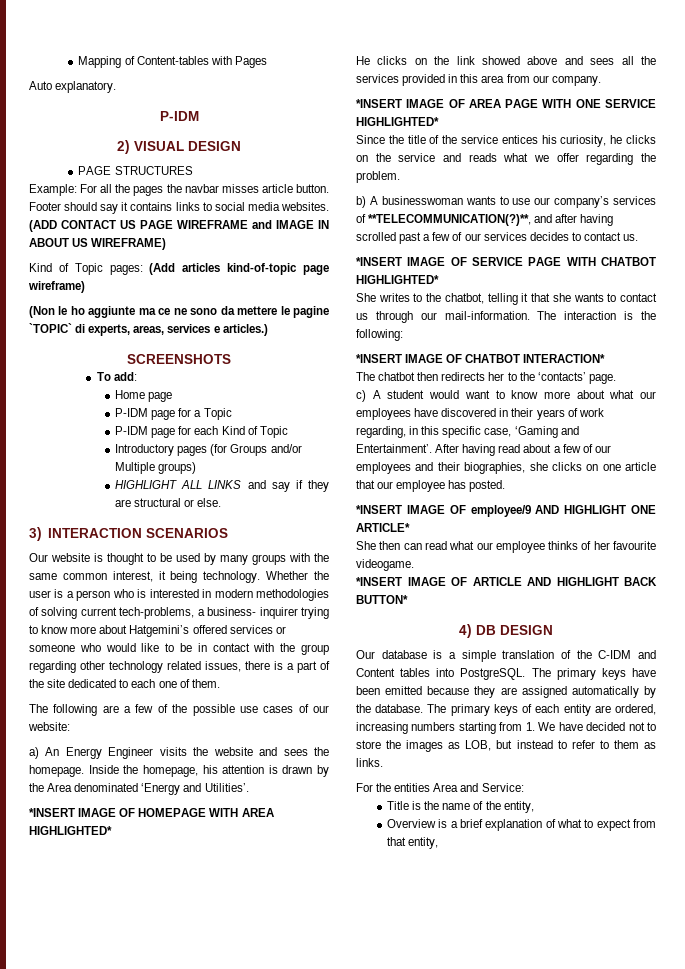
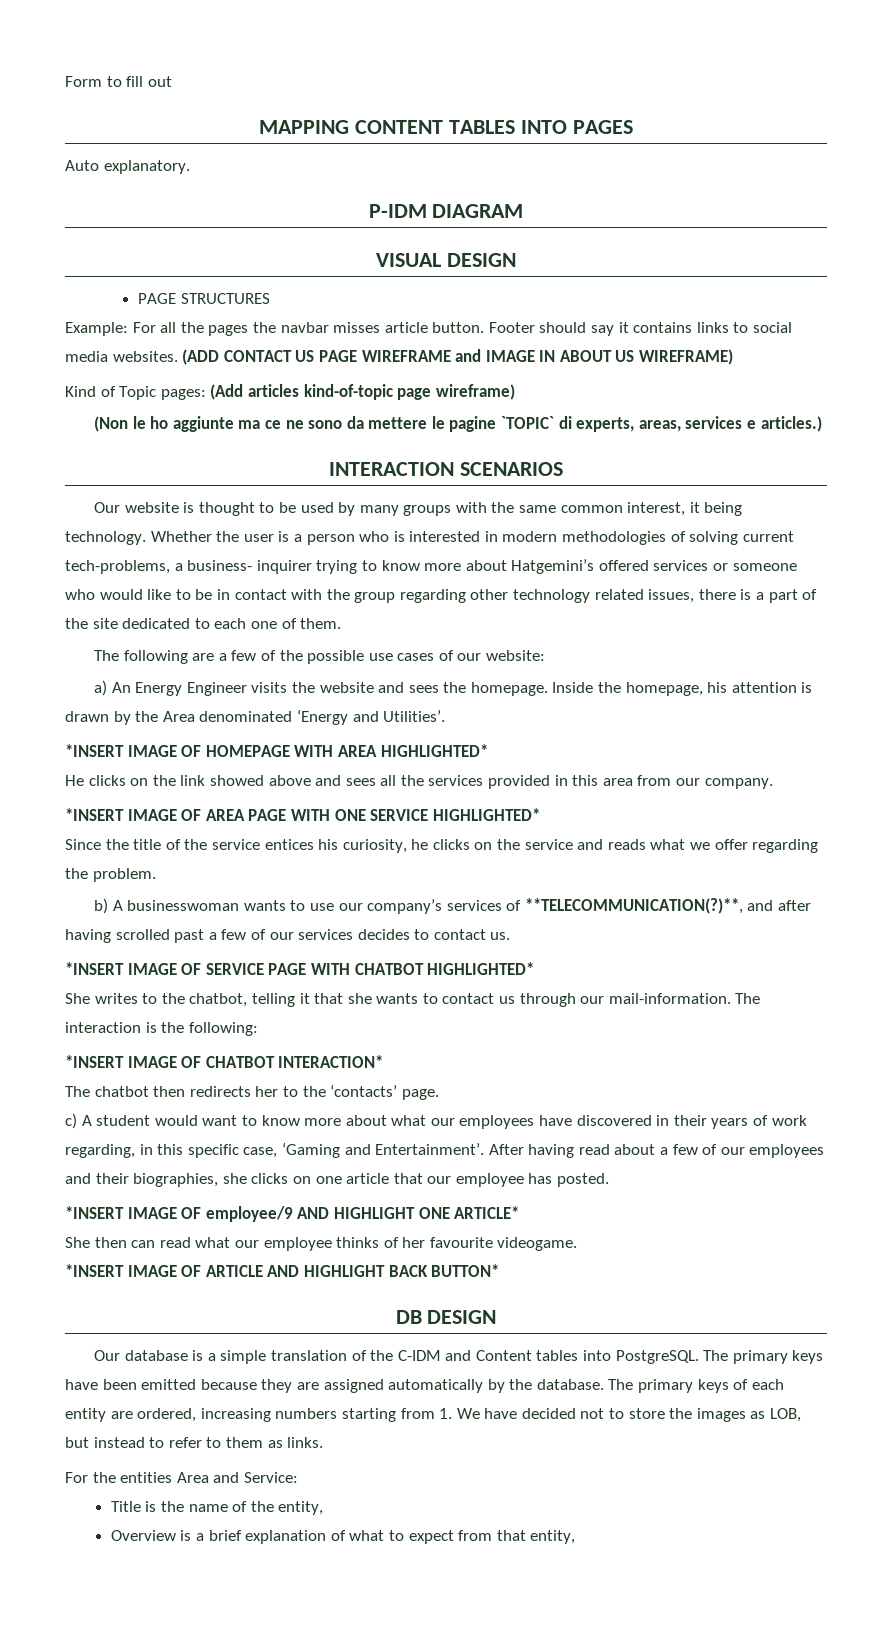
- Mapping of Content-tables with Pages
+ Form to fill out
+ MAPPING CONTENT TABLES INTO PAGES
  Auto explanatory.
- P-IDM
- 2) VISUAL DESIGN
+ P-IDM DIAGRAM
+ VISUAL DESIGN
- SCREENSHOTS
- To add:
- Home page
- P-IDM page for a Topic
- P-IDM page for each Kind of Topic
- Introductory pages (for Groups and/or Multiple groups)
- HIGHLIGHT ALL LINKS and say if they are structural or else.
- 3) INTERACTION SCENARIOS
+ INTERACTION SCENARIOS
- 4) DB DESIGN
+ DB DESIGN

